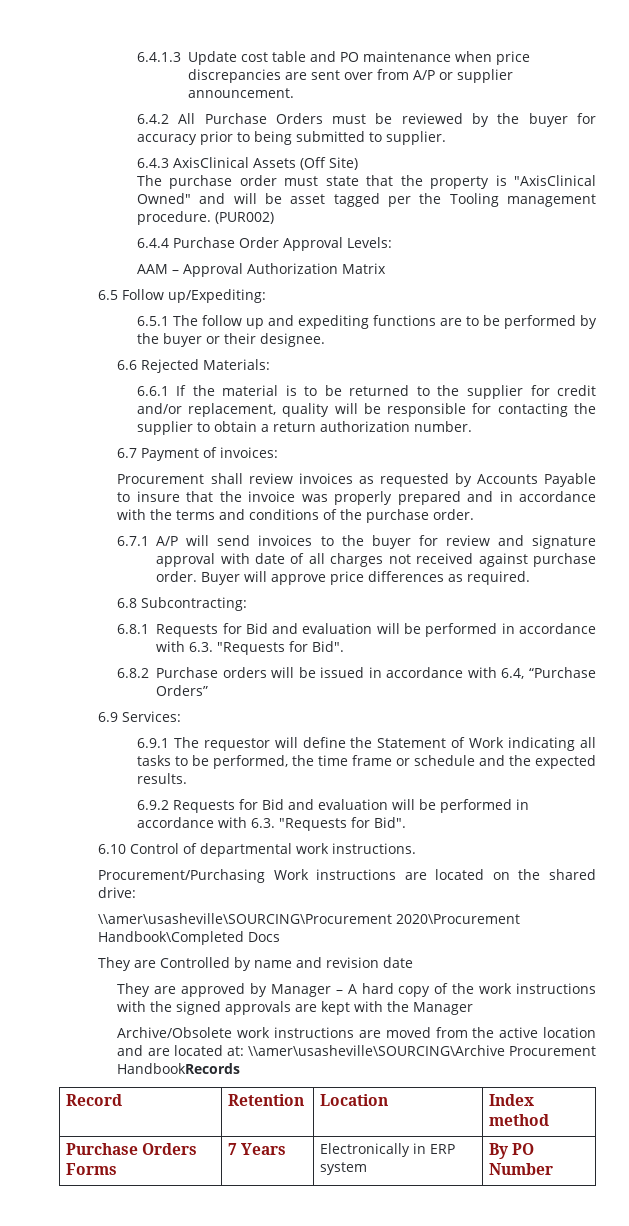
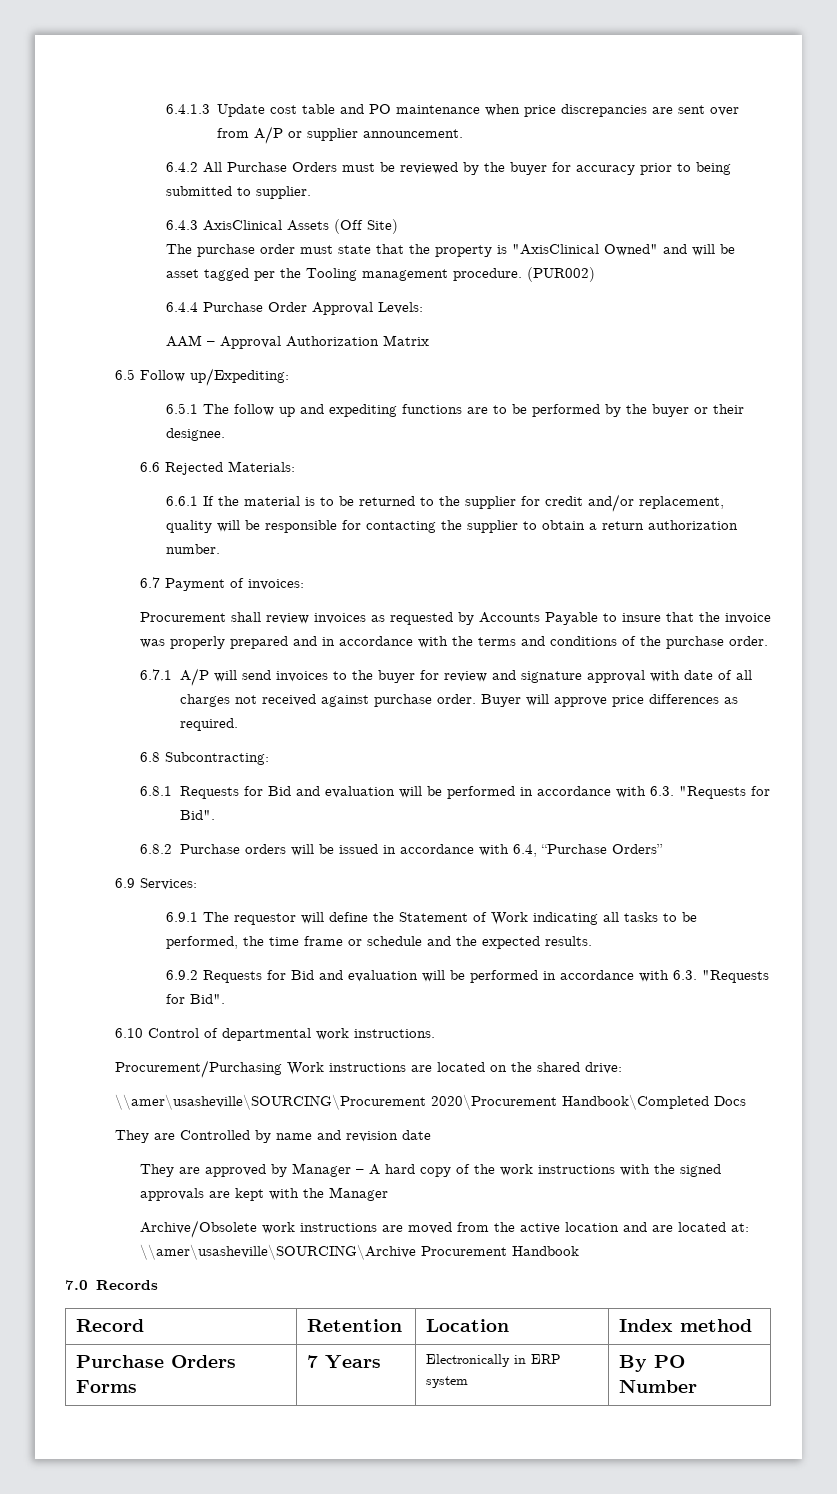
- Archive/Obsolete work instructions are moved from the active location and are located at: \\amer\usasheville\SOURCING\Archive Procurement HandbookRecords
+ Archive/Obsolete work instructions are moved from the active location and are located at: \\amer\usasheville\SOURCING\Archive Procurement Handbook
+ 7.0 Records

